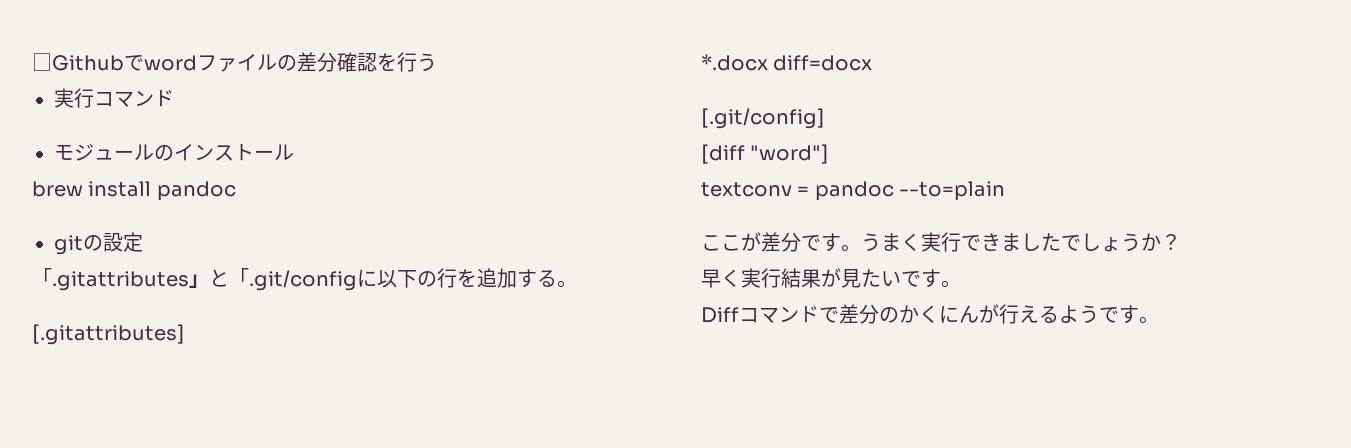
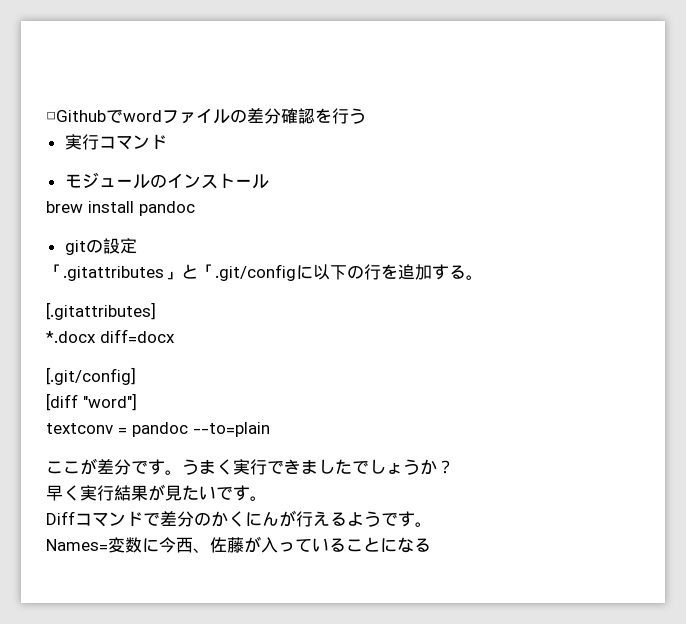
+ Names=変数に今西、佐藤が入っていることになる

